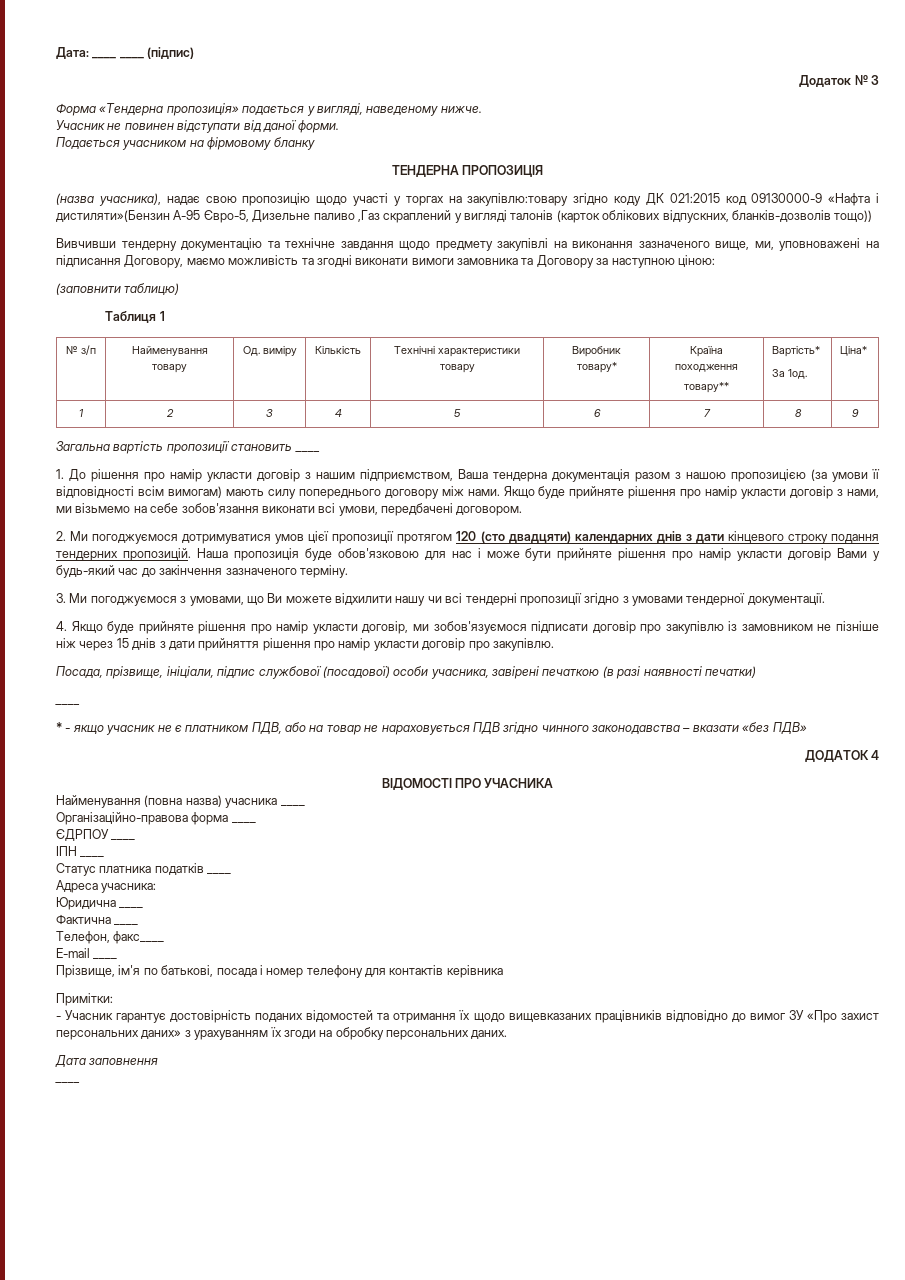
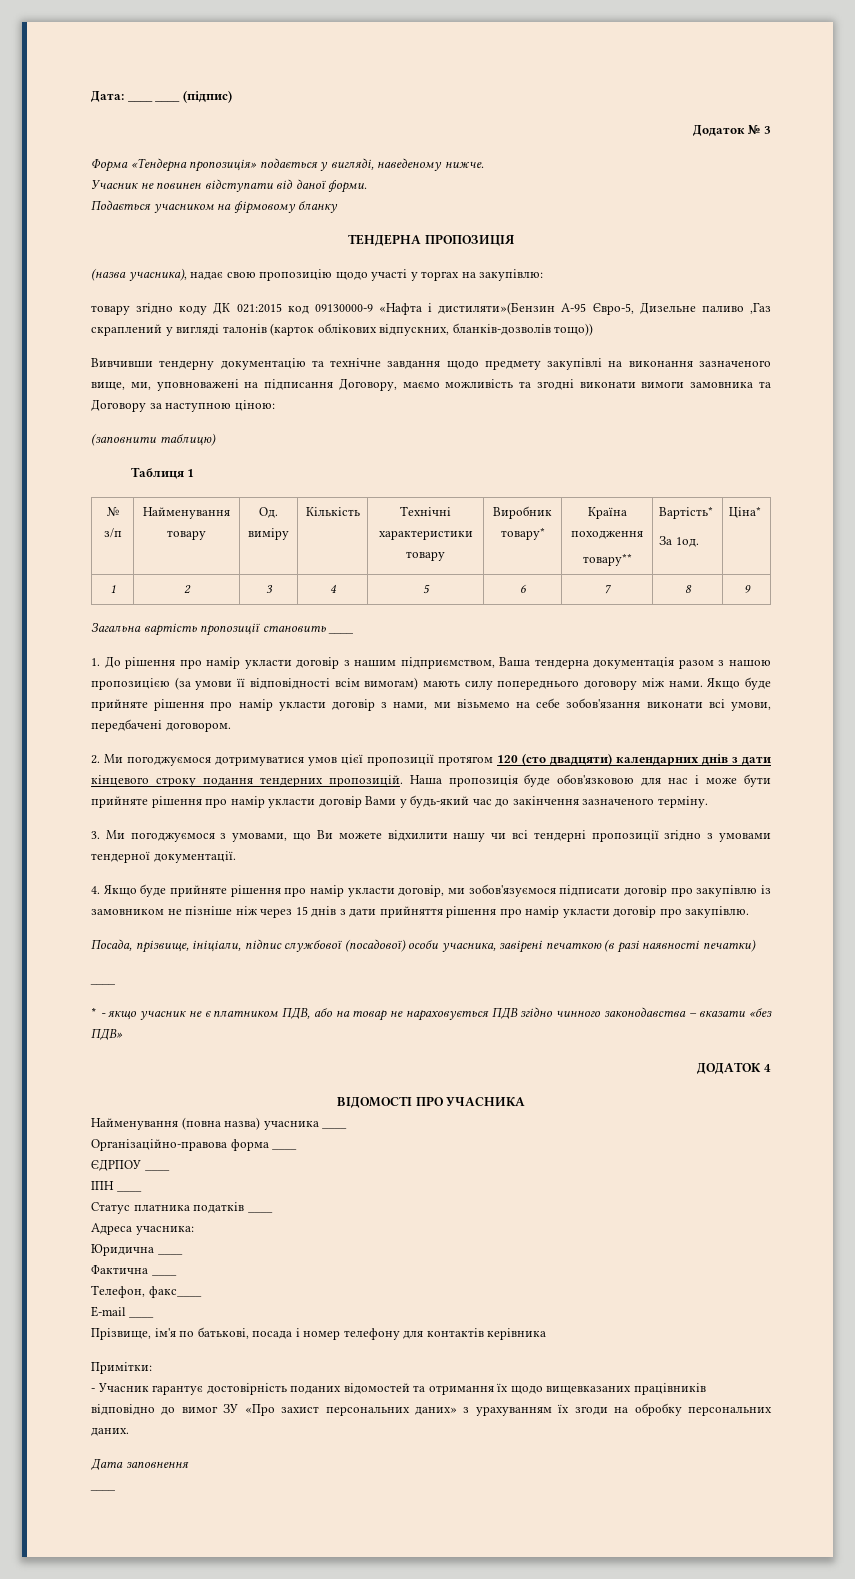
- (назва учасника), надає свою пропозицію щодо участі у торгах на закупівлю:товару згідно коду ДК 021:2015 код 09130000-9 «Нафта і дистиляти»(Бензин А-95 Євро-5, Дизельне паливо ,Газ скраплений у вигляді талонів (карток облікових відпускних, бланків-дозволів тощо))
+ (назва учасника), надає свою пропозицію щодо участі у торгах на закупівлю:
+ товару згідно коду ДК 021:2015 код 09130000-9 «Нафта і дистиляти»(Бензин А-95 Євро-5, Дизельне паливо ,Газ скраплений у вигляді талонів (карток облікових відпускних, бланків-дозволів тощо))

